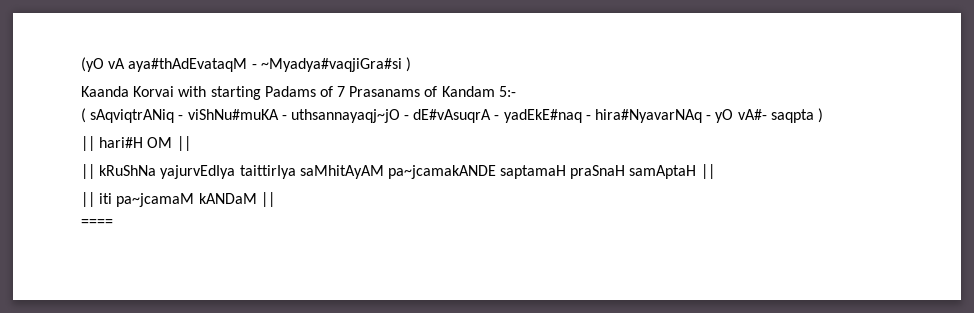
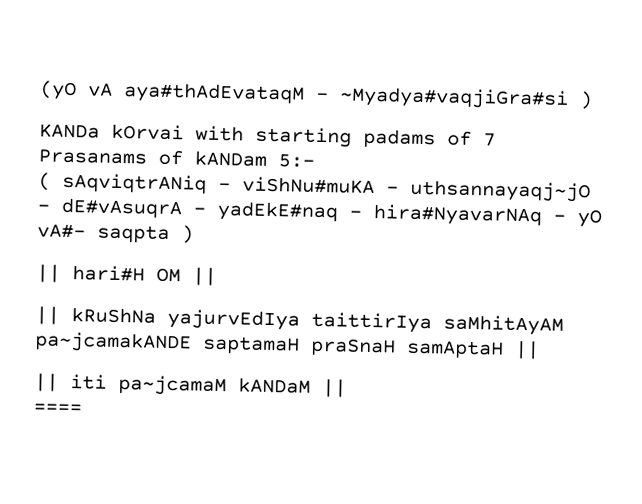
- Kaanda Korvai with starting Padams of 7 Prasanams of Kandam 5:-
+ KANDa kOrvai with starting padams of 7 Prasanams of kANDam 5:-

